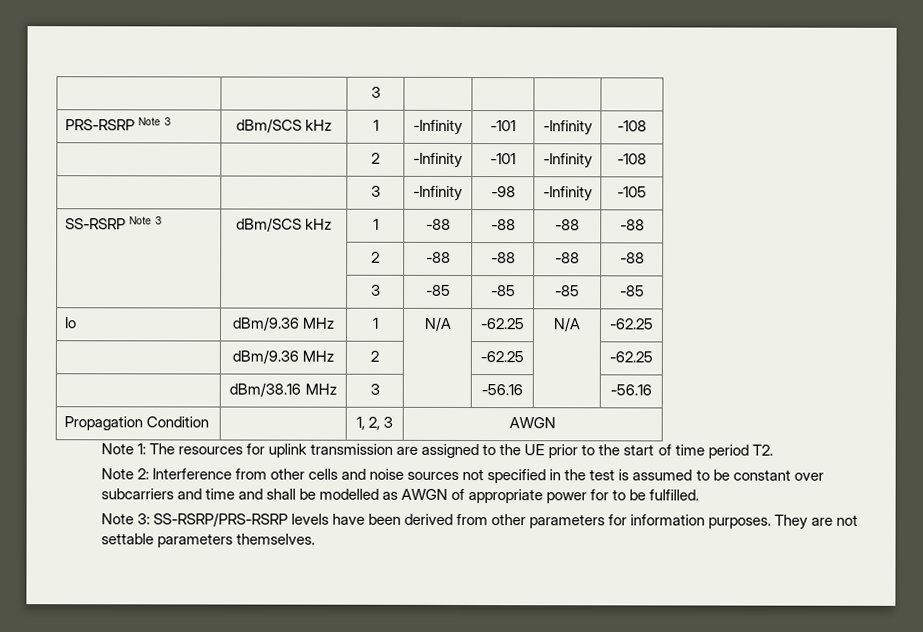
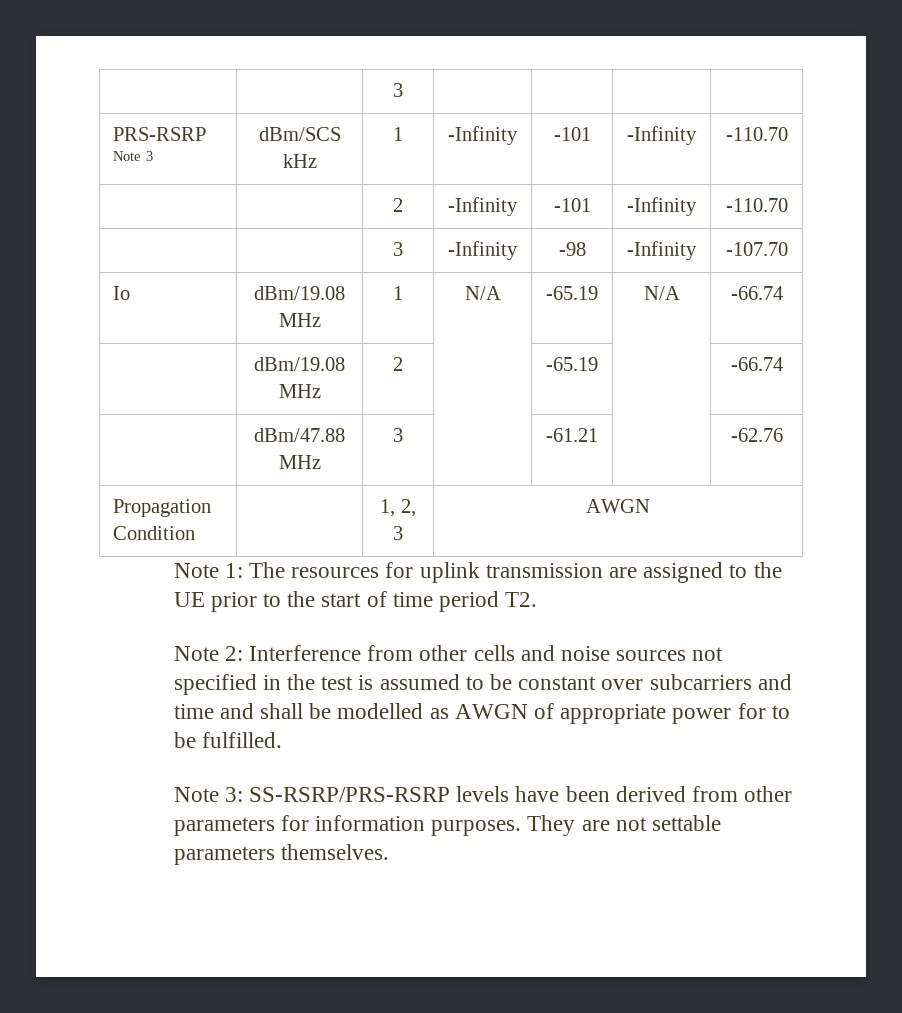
- PRS-RSRP Note 3 | dBm/SCS kHz | 1 | -Infinity | -101 | -Infinity | -108
+ PRS-RSRP Note 3 | dBm/SCS kHz | 1 | -Infinity | -101 | -Infinity | -110.70
- | | 2 | -Infinity | -101 | -Infinity | -108
+ | | 2 | -Infinity | -101 | -Infinity | -110.70
- | | 3 | -Infinity | -98 | -Infinity | -105
- SS-RSRP Note 3 | dBm/SCS kHz | 1 | -88 | -88 | -88 | -88
- | | 2 | -88 | -88 | -88 | -88
- | | 3 | -85 | -85 | -85 | -85
+ | | 3 | -Infinity | -98 | -Infinity | -107.70
- Io | dBm/9.36 MHz | 1 | N/A | -62.25 | N/A | -62.25
- | dBm/9.36 MHz | 2 | | -62.25 | | -62.25
- | dBm/38.16 MHz | 3 | | -56.16 | | -56.16
+ Io | dBm/19.08 MHz | 1 | N/A | -65.19 | N/A | -66.74
+ | dBm/19.08 MHz | 2 | | -65.19 | | -66.74
+ | dBm/47.88 MHz | 3 | | -61.21 | | -62.76

